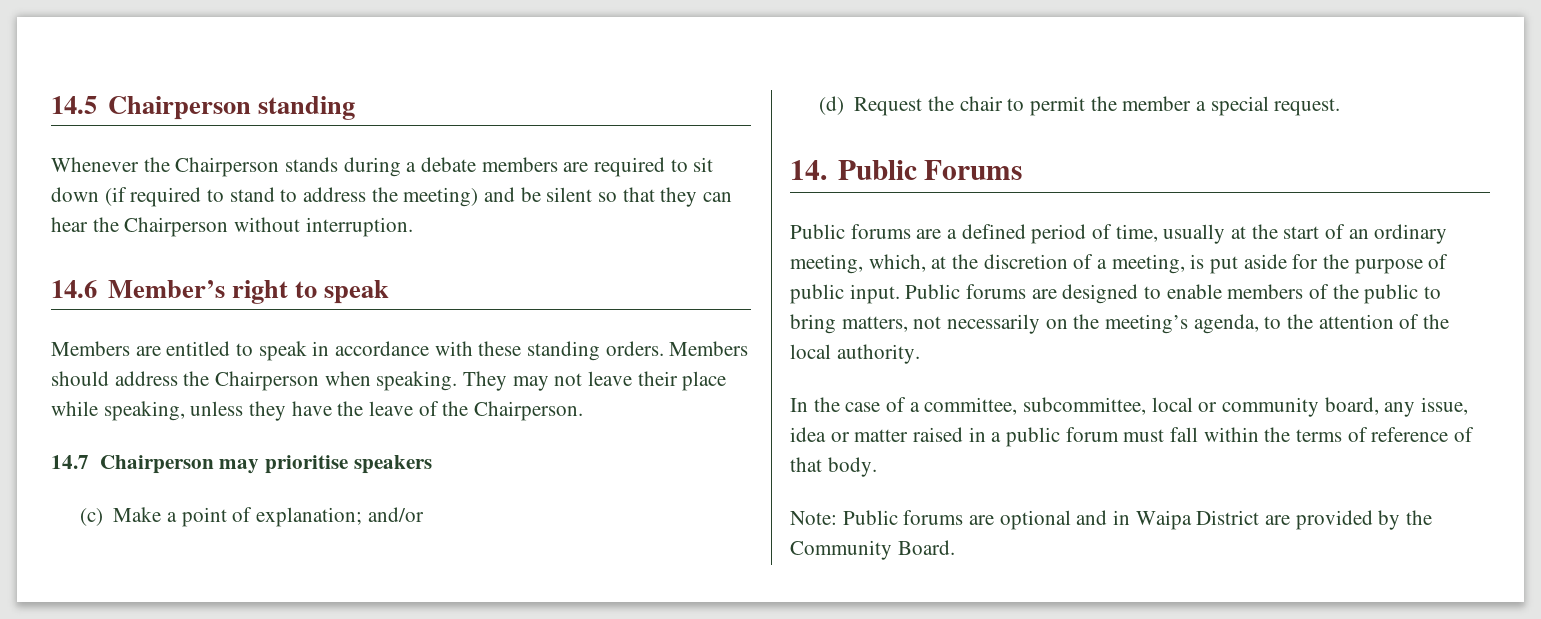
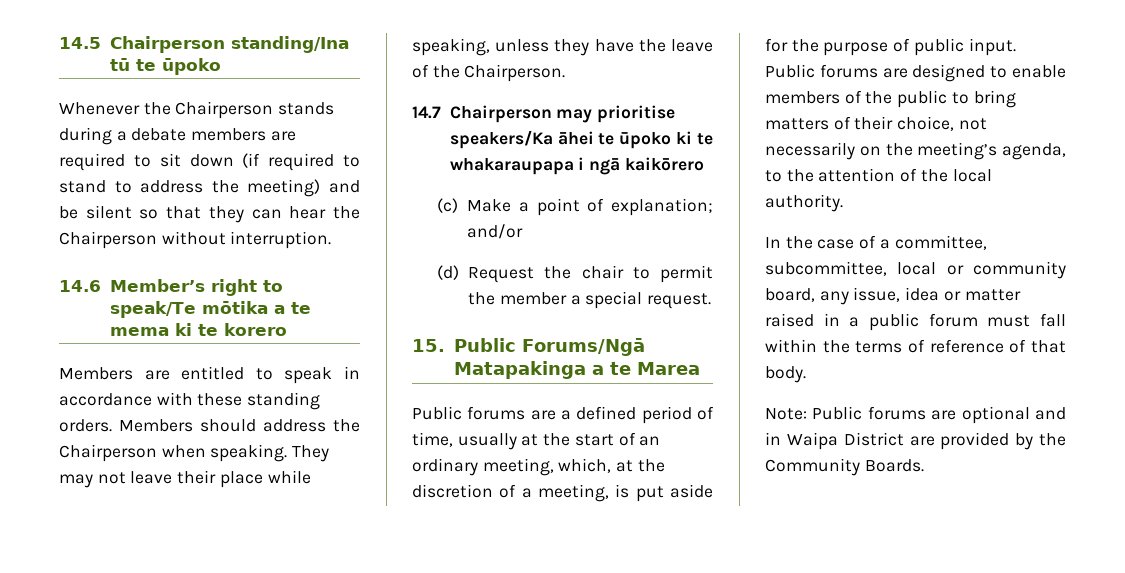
- 14.5 Chairperson standing
+ 14.5 Chairperson standing/Ina tū te ūpoko
- 14.6 Member’s right to speak
+ 14.6 Member’s right to speak/Te mōtika a te mema ki te korero
- 14.7 Chairperson may prioritise speakers
+ 14.7 Chairperson may prioritise speakers/Ka āhei te ūpoko ki te whakaraupapa i ngā kaikōrero
- 14. Public Forums
+ 15. Public Forums/Ngā Matapakinga a te Marea
- Public forums are designed to enable members of the public to bring matters, not necessarily on the meeting’s agenda, to the attention of the local authority.
+ Public forums are designed to enable members of the public to bring matters of their choice, not necessarily on the meeting’s agenda, to the attention of the local authority.
- Note: Public forums are optional and in Waipa District are provided by the Community Board.
+ Note: Public forums are optional and in Waipa District are provided by the Community Boards.

